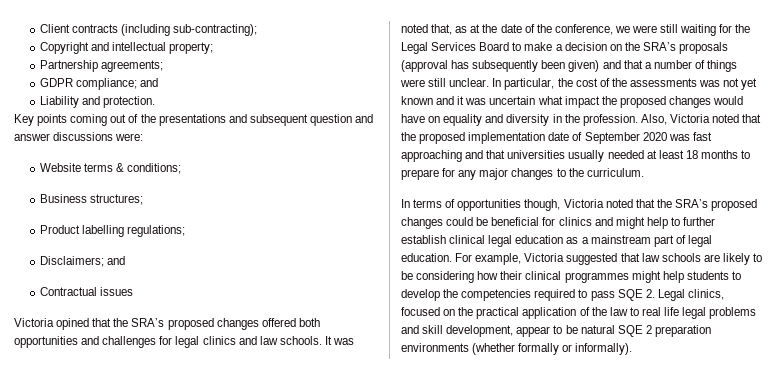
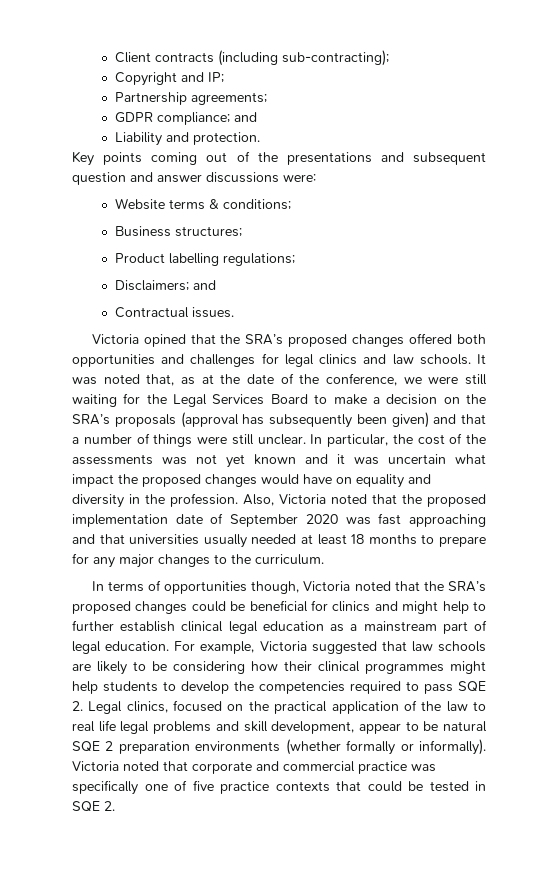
- Copyright and intellectual property;
+ Copyright and IP;
- Contractual issues
+ Contractual issues.
+ Victoria noted that corporate and commercial practice was specifically one of five practice contexts that could be tested in SQE 2.

